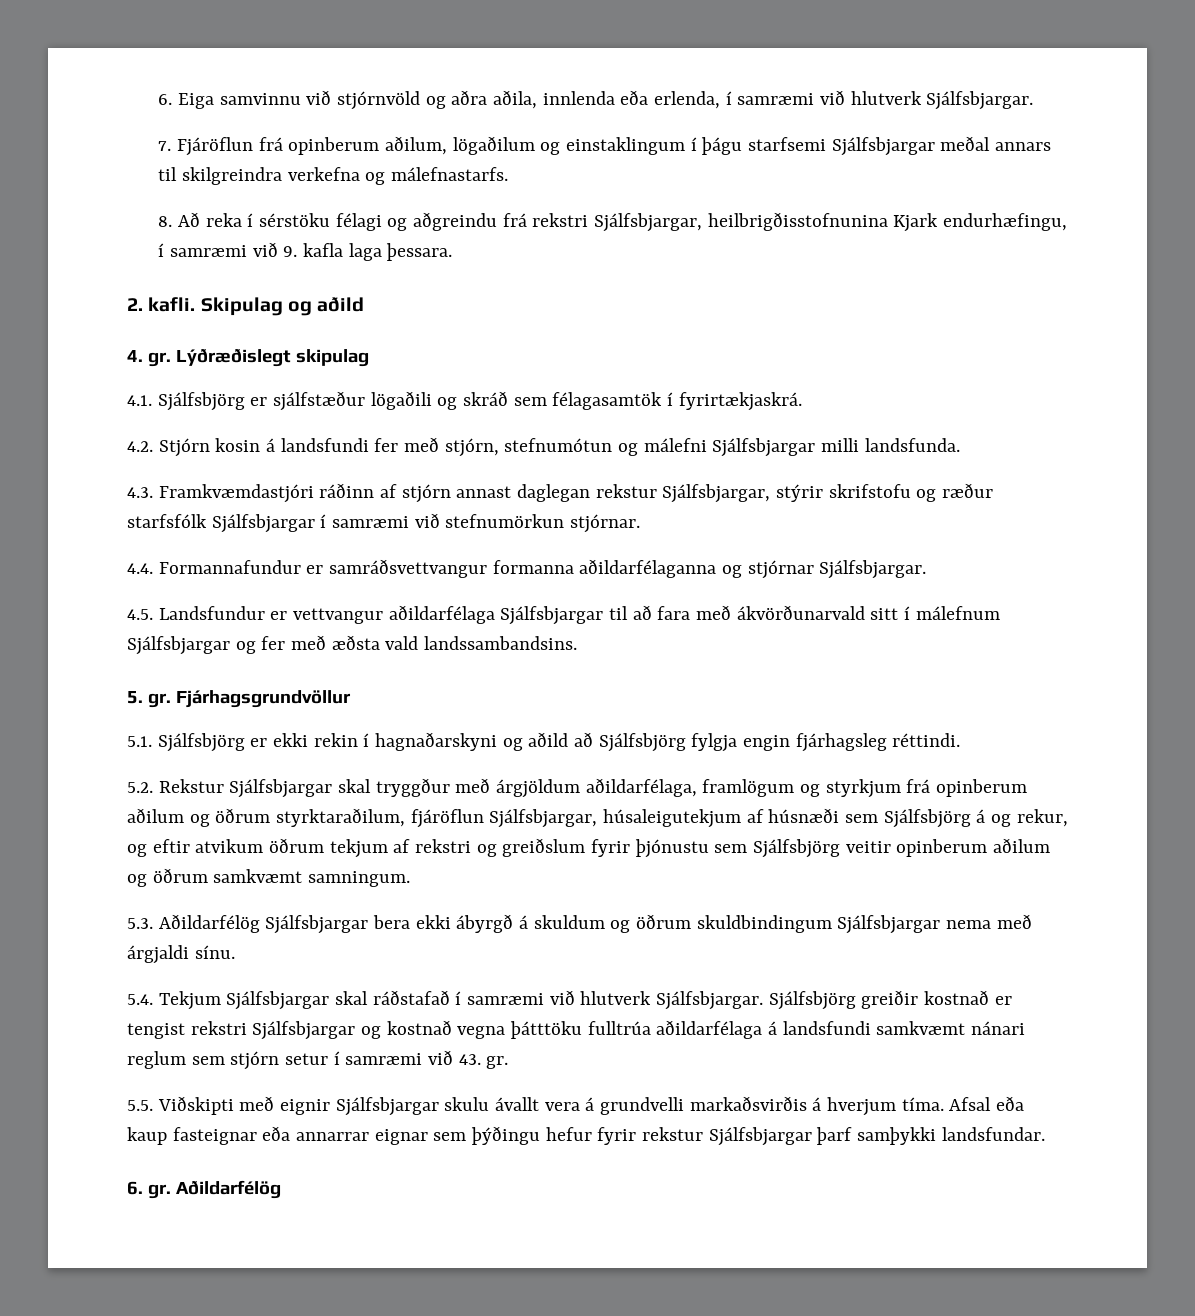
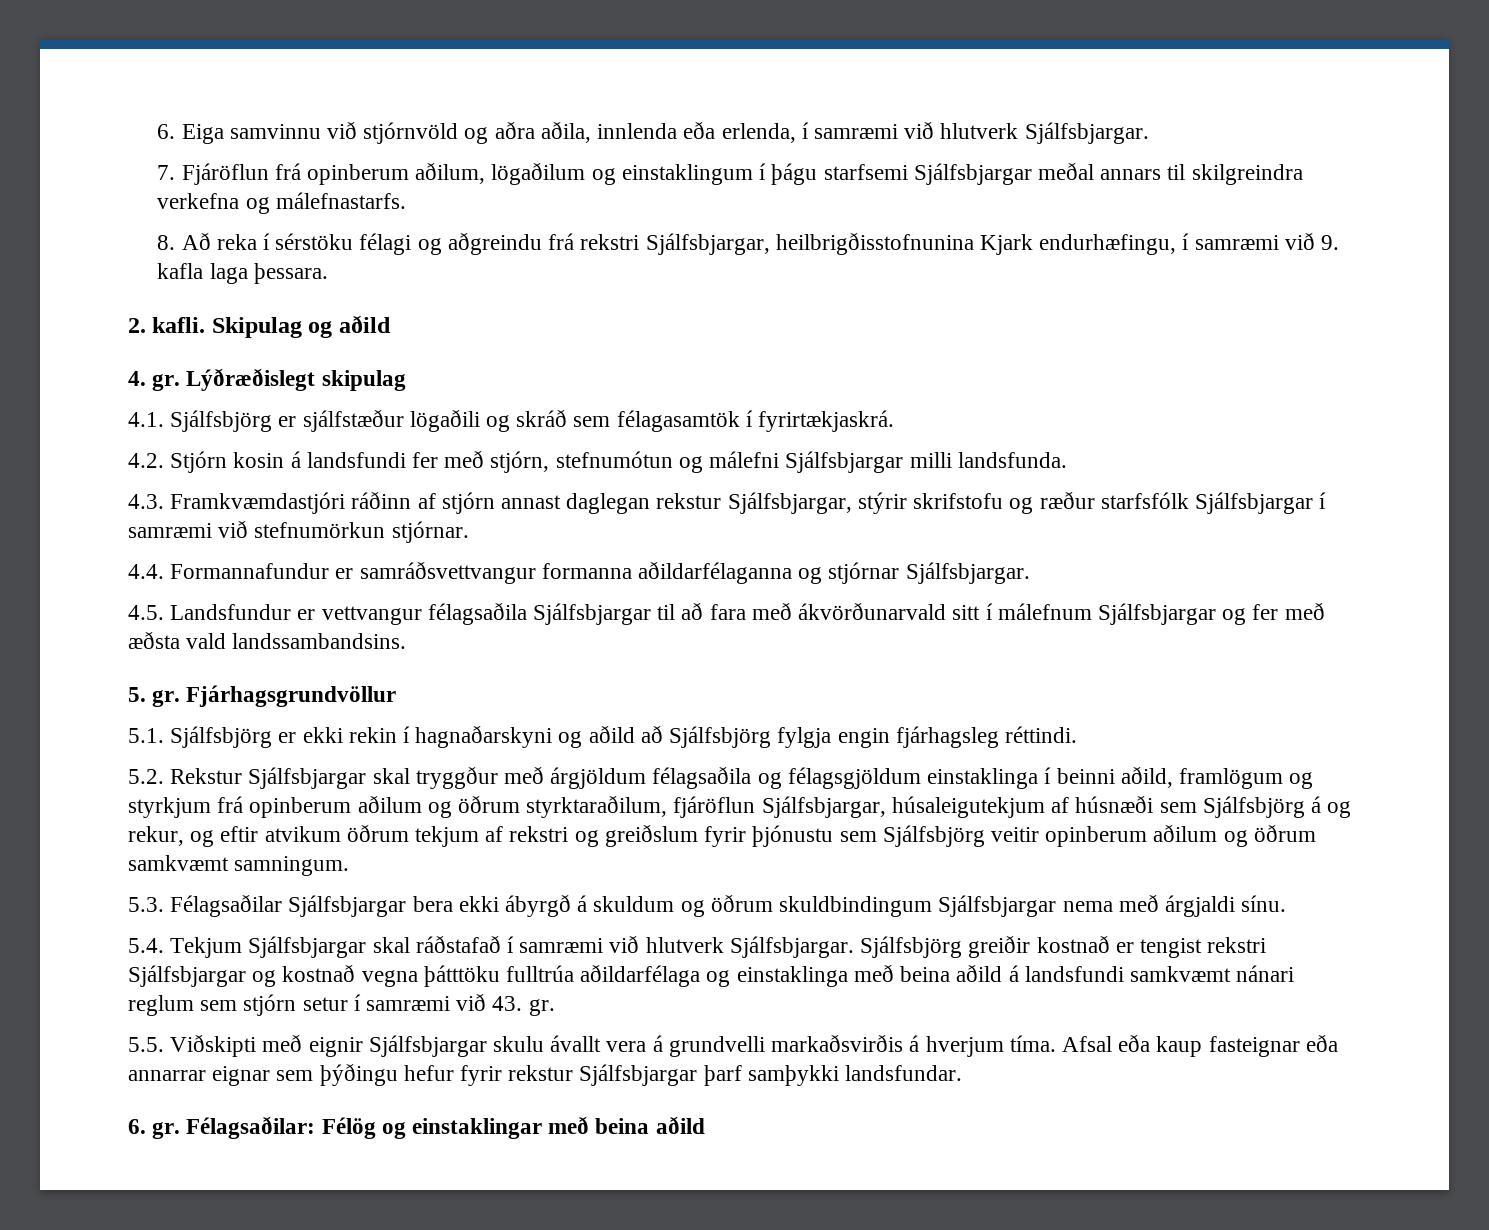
- 4.5. Landsfundur er vettvangur aðildarfélaga Sjálfsbjargar til að fara með ákvörðunarvald sitt í málefnum Sjálfsbjargar og fer með æðsta vald landssambandsins.
+ 4.5. Landsfundur er vettvangur félagsaðila Sjálfsbjargar til að fara með ákvörðunarvald sitt í málefnum Sjálfsbjargar og fer með æðsta vald landssambandsins.
- 5.2. Rekstur Sjálfsbjargar skal tryggður með árgjöldum aðildarfélaga, framlögum og styrkjum frá opinberum aðilum og öðrum styrktaraðilum, fjáröflun Sjálfsbjargar, húsaleigutekjum af húsnæði sem Sjálfsbjörg á og rekur, og eftir atvikum öðrum tekjum af rekstri og greiðslum fyrir þjónustu sem Sjálfsbjörg veitir opinberum aðilum og öðrum samkvæmt samningum.
+ 5.2. Rekstur Sjálfsbjargar skal tryggður með árgjöldum félagsaðila og félagsgjöldum einstaklinga í beinni aðild, framlögum og styrkjum frá opinberum aðilum og öðrum styrktaraðilum, fjáröflun Sjálfsbjargar, húsaleigutekjum af húsnæði sem Sjálfsbjörg á og rekur, og eftir atvikum öðrum tekjum af rekstri og greiðslum fyrir þjónustu sem Sjálfsbjörg veitir opinberum aðilum og öðrum samkvæmt samningum.
- 5.3. Aðildarfélög Sjálfsbjargar bera ekki ábyrgð á skuldum og öðrum skuldbindingum Sjálfsbjargar nema með árgjaldi sínu.
+ 5.3. Félagsaðilar Sjálfsbjargar bera ekki ábyrgð á skuldum og öðrum skuldbindingum Sjálfsbjargar nema með árgjaldi sínu.
- Sjálfsbjörg greiðir kostnað er tengist rekstri Sjálfsbjargar og kostnað vegna þátttöku fulltrúa aðildarfélaga á landsfundi samkvæmt nánari reglum sem stjórn setur í samræmi við 43. gr.
+ Sjálfsbjörg greiðir kostnað er tengist rekstri Sjálfsbjargar og kostnað vegna þátttöku fulltrúa aðildarfélaga og einstaklinga með beina aðild á landsfundi samkvæmt nánari reglum sem stjórn setur í samræmi við 43. gr.
- 6. gr. Aðildarfélög
+ 6. gr. Félagsaðilar: Félög og einstaklingar með beina aðild

